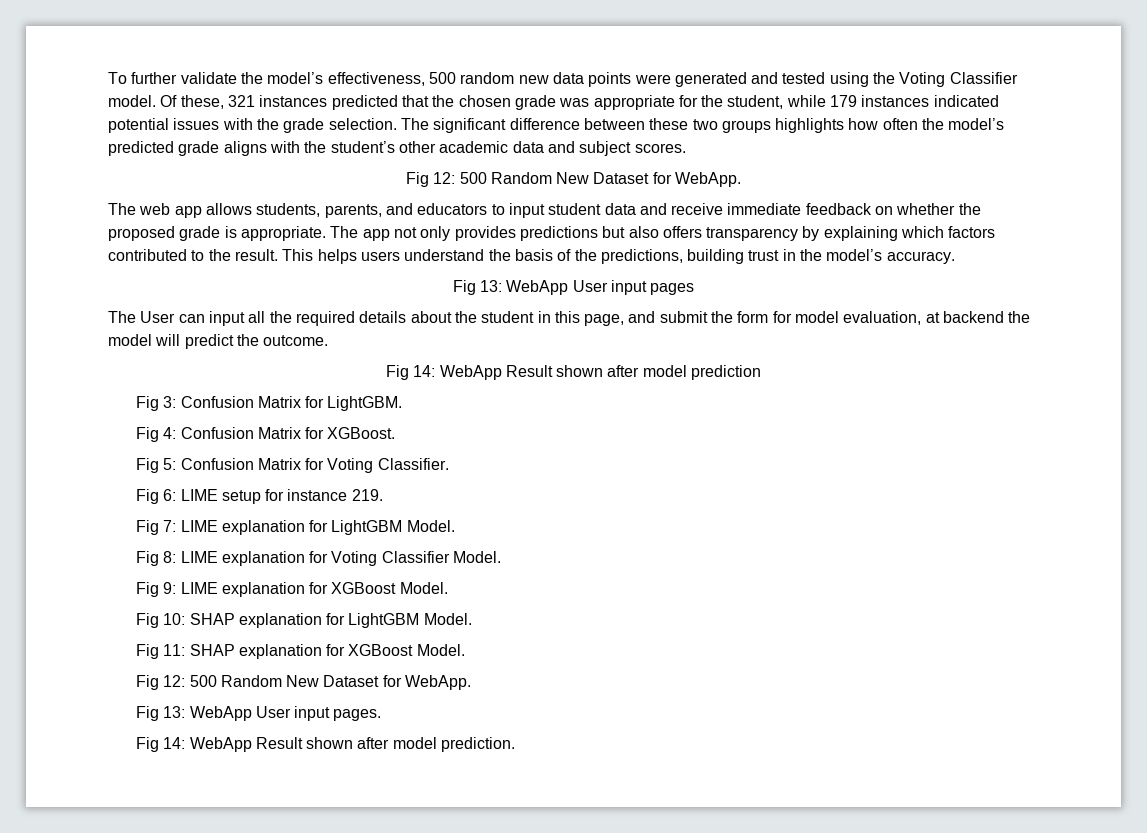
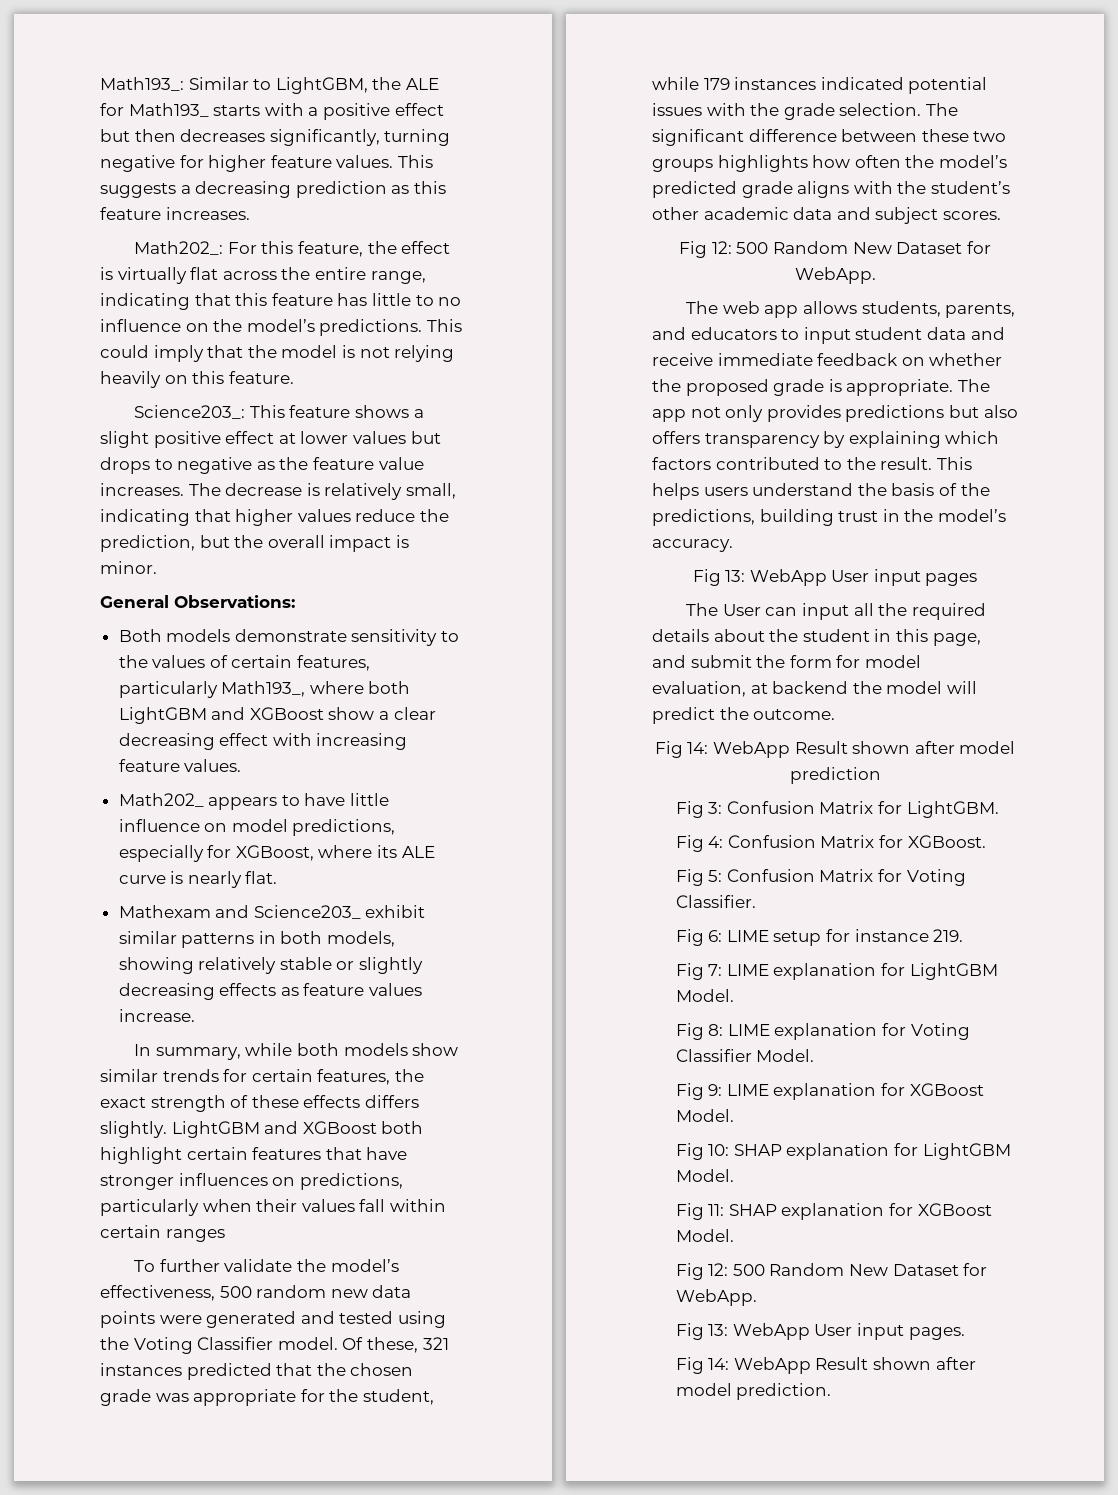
+ Math193_: Similar to LightGBM, the ALE for Math193_ starts with a positive effect but then decreases significantly, turning negative for higher feature values. This suggests a decreasing prediction as this feature increases.
+ Math202_: For this feature, the effect is virtually flat across the entire range, indicating that this feature has little to no influence on the model’s predictions. This could imply that the model is not relying heavily on this feature.
+ Science203_: This feature shows a slight positive effect at lower values but drops to negative as the feature value increases. The decrease is relatively small, indicating that higher values reduce the prediction, but the overall impact is minor.
+ General Observations:
+ Both models demonstrate sensitivity to the values of certain features, particularly Math193_, where both LightGBM and XGBoost show a clear decreasing effect with increasing feature values.
+ Math202_ appears to have little influence on model predictions, especially for XGBoost, where its ALE curve is nearly flat.
+ Mathexam and Science203_ exhibit similar patterns in both models, showing relatively stable or slightly decreasing effects as feature values increase.
+ In summary, while both models show similar trends for certain features, the exact strength of these effects differs slightly. LightGBM and XGBoost both highlight certain features that have stronger influences on predictions, particularly when their values fall within certain ranges

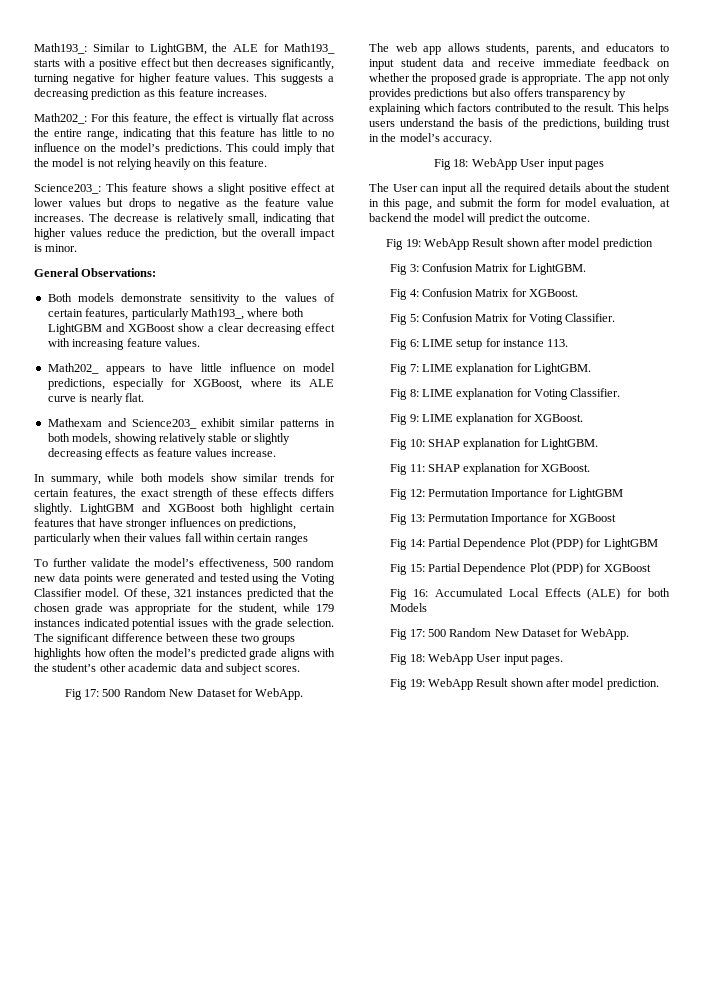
  The significant difference between these two groups highlights how often the model’s predicted grade aligns with the student’s other academic data and subject scores.
- Fig 12: 500 Random New Dataset for WebApp.
+ Fig 17: 500 Random New Dataset for WebApp.
- Fig 13: WebApp User input pages
+ Fig 18: WebApp User input pages
- Fig 14: WebApp Result shown after model prediction
+ Fig 19: WebApp Result shown after model prediction
- Fig 6: LIME setup for instance 219.
+ Fig 6: LIME setup for instance 113.
- Fig 7: LIME explanation for LightGBM Model.
+ Fig 7: LIME explanation for LightGBM.
- Fig 8: LIME explanation for Voting Classifier Model.
+ Fig 8: LIME explanation for Voting Classifier.
- Fig 9: LIME explanation for XGBoost Model.
+ Fig 9: LIME explanation for XGBoost.
- Fig 10: SHAP explanation for LightGBM Model.
+ Fig 10: SHAP explanation for LightGBM.
- Fig 11: SHAP explanation for XGBoost Model.
- Fig 12: 500 Random New Dataset for WebApp.
+ Fig 11: SHAP explanation for XGBoost.
+ Fig 12: Permutation Importance for LightGBM
+ Fig 13: Permutation Importance for XGBoost
+ Fig 14: Partial Dependence Plot (PDP) for LightGBM
+ Fig 15: Partial Dependence Plot (PDP) for XGBoost
+ Fig 16: Accumulated Local Effects (ALE) for both Models
+ Fig 17: 500 Random New Dataset for WebApp.
- Fig 13: WebApp User input pages.
+ Fig 18: WebApp User input pages.
- Fig 14: WebApp Result shown after model prediction.
+ Fig 19: WebApp Result shown after model prediction.

